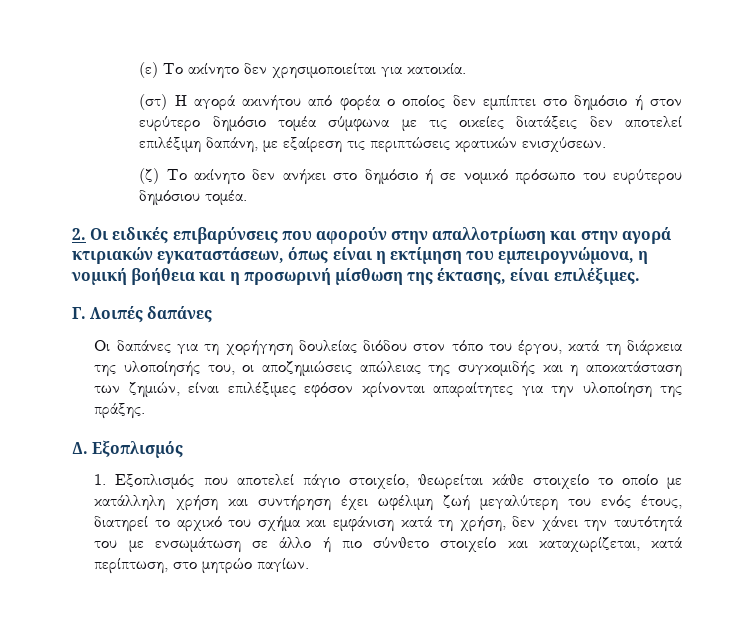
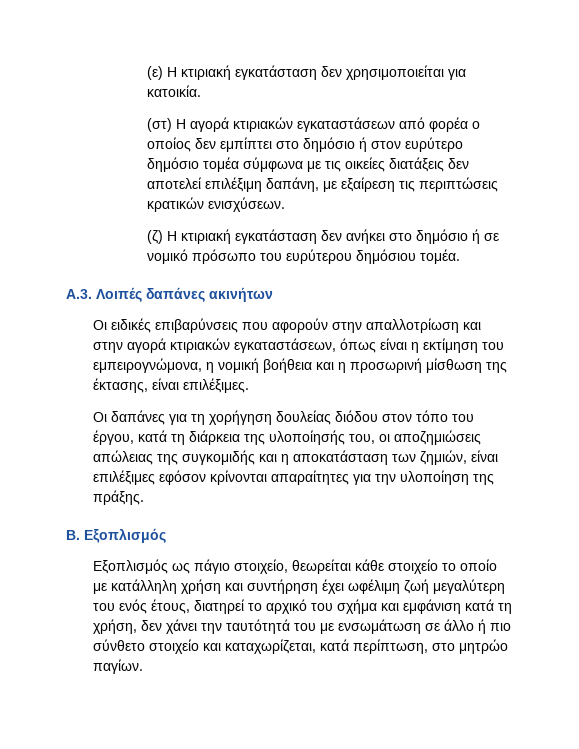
- (ε) Το ακίνητο δεν χρησιμοποιείται για κατοικία.
+ (ε) Η κτιριακή εγκατάσταση δεν χρησιμοποιείται για κατοικία.
- (στ) Η αγορά ακινήτου από φορέα ο οποίος δεν εμπίπτει στο δημόσιο ή στον ευρύτερο δημόσιο τομέα σύμφωνα με τις οικείες διατάξεις δεν αποτελεί επιλέξιμη δαπάνη, με εξαίρεση τις περιπτώσεις κρατικών ενισχύσεων.
+ (στ) Η αγορά κτιριακών εγκαταστάσεων από φορέα ο οποίος δεν εμπίπτει στο δημόσιο ή στον ευρύτερο δημόσιο τομέα σύμφωνα με τις οικείες διατάξεις δεν αποτελεί επιλέξιμη δαπάνη, με εξαίρεση τις περιπτώσεις κρατικών ενισχύσεων.
- (ζ) Το ακίνητο δεν ανήκει στο δημόσιο ή σε νομικό πρόσωπο του ευρύτερου δημόσιου τομέα.
+ (ζ) Η κτιριακή εγκατάσταση δεν ανήκει στο δημόσιο ή σε νομικό πρόσωπο του ευρύτερου δημόσιου τομέα.
- 2. Οι ειδικές επιβαρύνσεις που αφορούν στην απαλλοτρίωση και στην αγορά κτιριακών εγκαταστάσεων, όπως είναι η εκτίμηση του εμπειρογνώμονα, η νομική βοήθεια και η προσωρινή μίσθωση της έκτασης, είναι επιλέξιμες.
+ Α.3. Λοιπές δαπάνες ακινήτων
+ Οι ειδικές επιβαρύνσεις που αφορούν στην απαλλοτρίωση και στην αγορά κτιριακών εγκαταστάσεων, όπως είναι η εκτίμηση του εμπειρογνώμονα, η νομική βοήθεια και η προσωρινή μίσθωση της έκτασης, είναι επιλέξιμες.
- Γ. Λοιπές δαπάνες
- Δ. Εξοπλισμός
+ Β. Εξοπλισμός
- 1. Εξοπλισμός που αποτελεί πάγιο στοιχείο, θεωρείται κάθε στοιχείο το οποίο με κατάλληλη χρήση και συντήρηση έχει ωφέλιμη ζωή μεγαλύτερη του ενός έτους, διατηρεί το αρχικό του σχήμα και εμφάνιση κατά τη χρήση, δεν χάνει την ταυτότητά του με ενσωμάτωση σε άλλο ή πιο σύνθετο στοιχείο και καταχωρίζεται, κατά περίπτωση, στο μητρώο παγίων.
+ Εξοπλισμός ως πάγιο στοιχείο, θεωρείται κάθε στοιχείο το οποίο με κατάλληλη χρήση και συντήρηση έχει ωφέλιμη ζωή μεγαλύτερη του ενός έτους, διατηρεί το αρχικό του σχήμα και εμφάνιση κατά τη χρήση, δεν χάνει την ταυτότητά του με ενσωμάτωση σε άλλο ή πιο σύνθετο στοιχείο και καταχωρίζεται, κατά περίπτωση, στο μητρώο παγίων.

